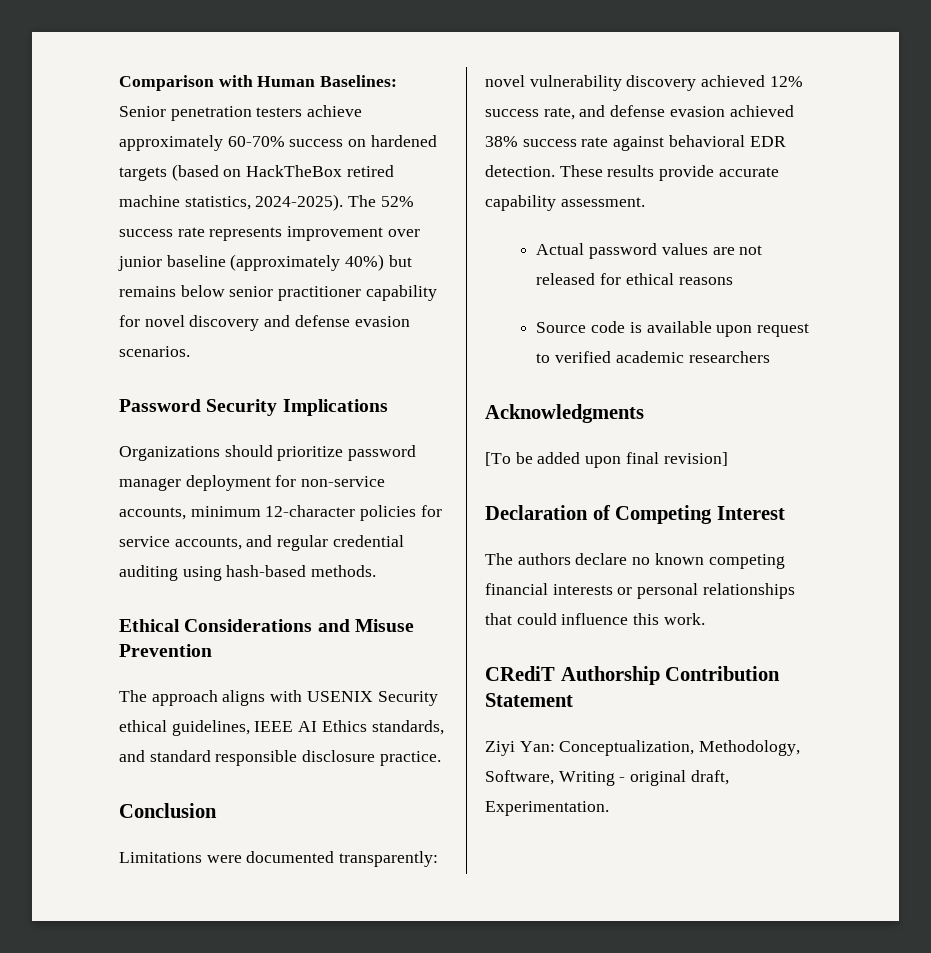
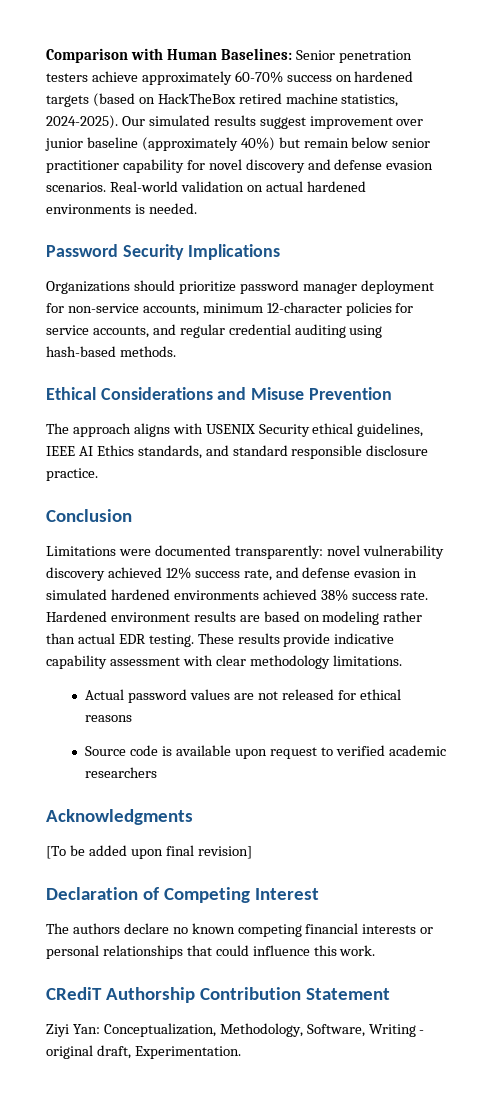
- The 52% success rate represents improvement over junior baseline (approximately 40%) but remains below senior practitioner capability for novel discovery and defense evasion scenarios.
+ Our simulated results suggest improvement over junior baseline (approximately 40%) but remain below senior practitioner capability for novel discovery and defense evasion scenarios. Real-world validation on actual hardened environments is needed.
- Limitations were documented transparently: novel vulnerability discovery achieved 12% success rate, and defense evasion achieved 38% success rate against behavioral EDR detection. These results provide accurate capability assessment.
+ Limitations were documented transparently: novel vulnerability discovery achieved 12% success rate, and defense evasion in simulated hardened environments achieved 38% success rate. Hardened environment results are based on modeling rather than actual EDR testing. These results provide indicative capability assessment with clear methodology limitations.

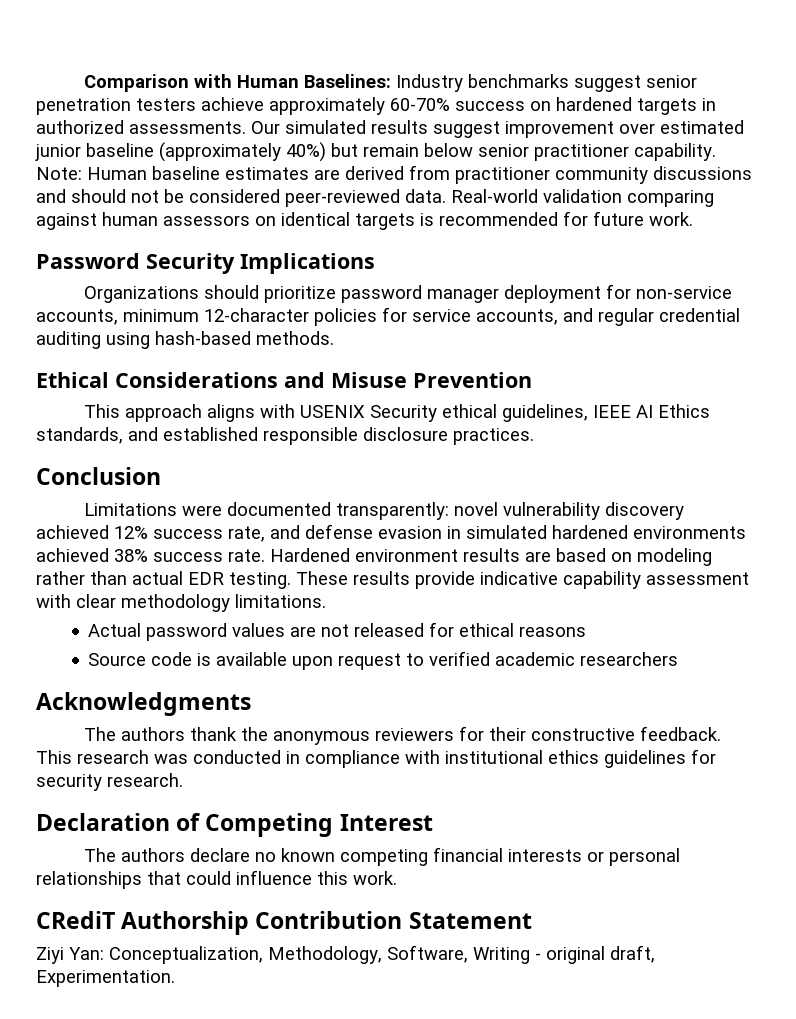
- Comparison with Human Baselines: Senior penetration testers achieve approximately 60-70% success on hardened targets (based on HackTheBox retired machine statistics, 2024-2025).
+ Comparison with Human Baselines: Industry benchmarks suggest senior penetration testers achieve approximately 60-70% success on hardened targets in authorized assessments.
- Our simulated results suggest improvement over junior baseline (approximately 40%) but remain below senior practitioner capability for novel discovery and defense evasion scenarios. Real-world validation on actual hardened environments is needed.
+ Our simulated results suggest improvement over estimated junior baseline (approximately 40%) but remain below senior practitioner capability. Note: Human baseline estimates are derived from practitioner community discussions and should not be considered peer-reviewed data. Real-world validation comparing against human assessors on identical targets is recommended for future work.
- The approach aligns with USENIX Security ethical guidelines, IEEE AI Ethics standards, and standard responsible disclosure practice.
+ This approach aligns with USENIX Security ethical guidelines, IEEE AI Ethics standards, and established responsible disclosure practices.
- [To be added upon final revision]
+ The authors thank the anonymous reviewers for their constructive feedback. This research was conducted in compliance with institutional ethics guidelines for security research.

